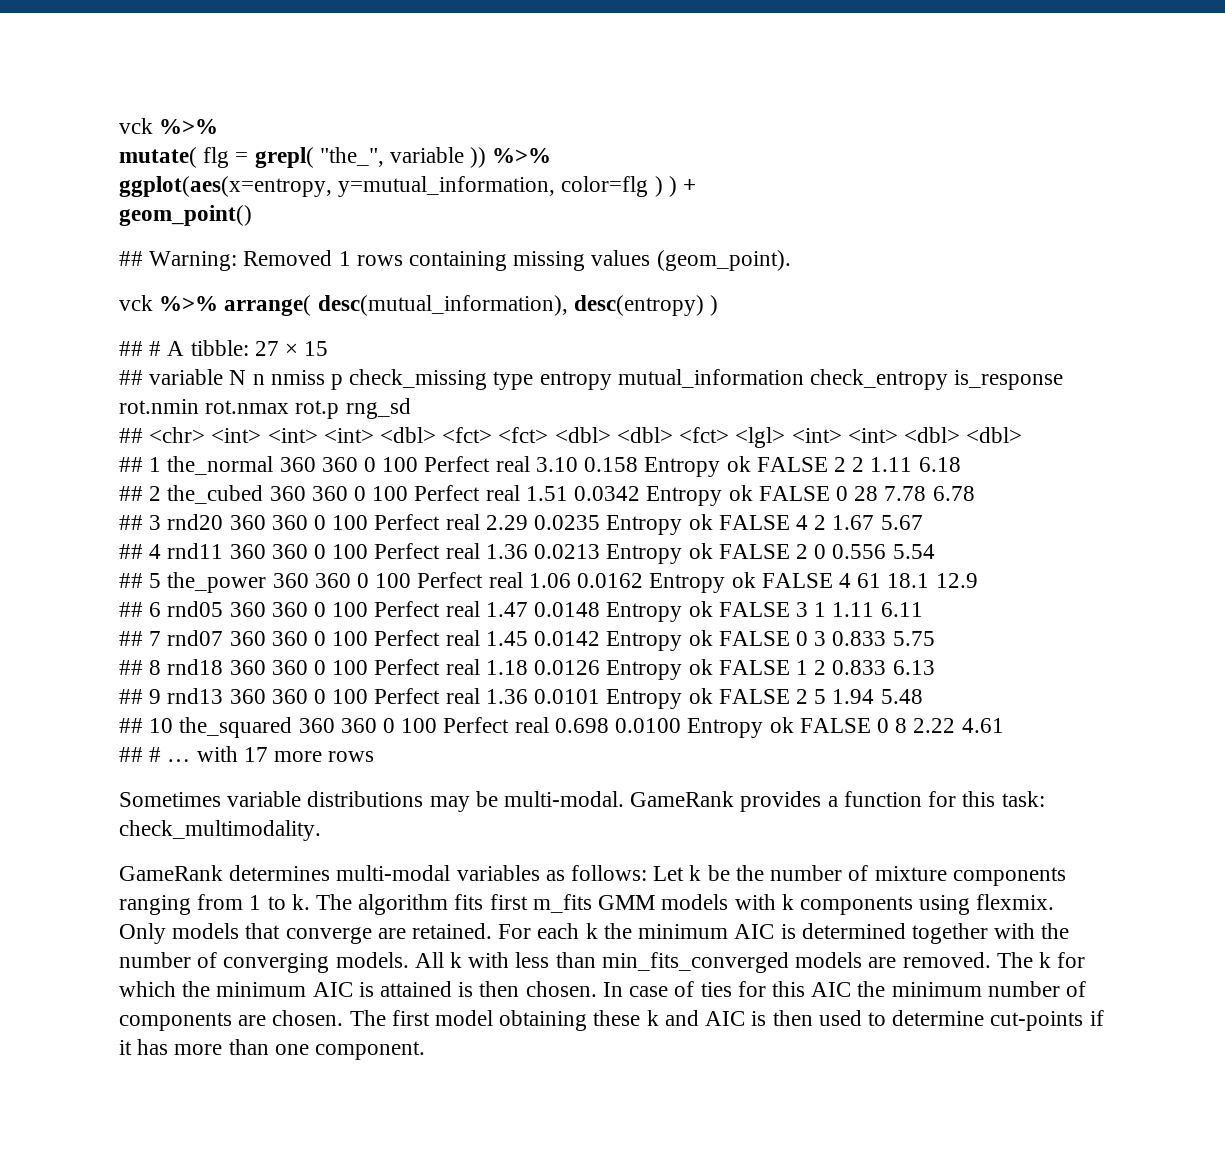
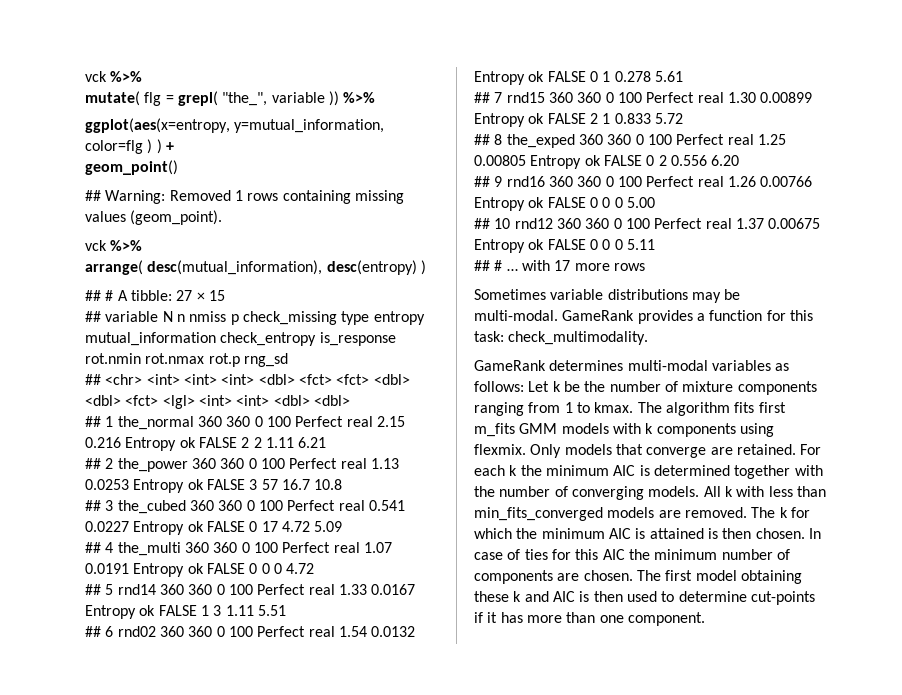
  ## Warning: Removed 1 rows containing missing values (geom_point).
- vck %>% arrange( desc(mutual_information), desc(entropy) )
+ vck %>%
+ arrange( desc(mutual_information), desc(entropy) )
- ## 1 the_normal 360 360 0 100 Perfect real 3.10 0.158 Entropy ok FALSE 2 2 1.11 6.18
+ ## 1 the_normal 360 360 0 100 Perfect real 2.15 0.216 Entropy ok FALSE 2 2 1.11 6.21
- ## 2 the_cubed 360 360 0 100 Perfect real 1.51 0.0342 Entropy ok FALSE 0 28 7.78 6.78
- ## 3 rnd20 360 360 0 100 Perfect real 2.29 0.0235 Entropy ok FALSE 4 2 1.67 5.67
- ## 4 rnd11 360 360 0 100 Perfect real 1.36 0.0213 Entropy ok FALSE 2 0 0.556 5.54
- ## 5 the_power 360 360 0 100 Perfect real 1.06 0.0162 Entropy ok FALSE 4 61 18.1 12.9
- ## 6 rnd05 360 360 0 100 Perfect real 1.47 0.0148 Entropy ok FALSE 3 1 1.11 6.11
- ## 7 rnd07 360 360 0 100 Perfect real 1.45 0.0142 Entropy ok FALSE 0 3 0.833 5.75
- ## 8 rnd18 360 360 0 100 Perfect real 1.18 0.0126 Entropy ok FALSE 1 2 0.833 6.13
- ## 9 rnd13 360 360 0 100 Perfect real 1.36 0.0101 Entropy ok FALSE 2 5 1.94 5.48
- ## 10 the_squared 360 360 0 100 Perfect real 0.698 0.0100 Entropy ok FALSE 0 8 2.22 4.61
+ ## 2 the_power 360 360 0 100 Perfect real 1.13 0.0253 Entropy ok FALSE 3 57 16.7 10.8
+ ## 3 the_cubed 360 360 0 100 Perfect real 0.541 0.0227 Entropy ok FALSE 0 17 4.72 5.09
+ ## 4 the_multi 360 360 0 100 Perfect real 1.07 0.0191 Entropy ok FALSE 0 0 0 4.72
+ ## 5 rnd14 360 360 0 100 Perfect real 1.33 0.0167 Entropy ok FALSE 1 3 1.11 5.51
+ ## 6 rnd02 360 360 0 100 Perfect real 1.54 0.0132 Entropy ok FALSE 0 1 0.278 5.61
+ ## 7 rnd15 360 360 0 100 Perfect real 1.30 0.00899 Entropy ok FALSE 2 1 0.833 5.72
+ ## 8 the_exped 360 360 0 100 Perfect real 1.25 0.00805 Entropy ok FALSE 0 2 0.556 6.20
+ ## 9 rnd16 360 360 0 100 Perfect real 1.26 0.00766 Entropy ok FALSE 0 0 0 5.00
+ ## 10 rnd12 360 360 0 100 Perfect real 1.37 0.00675 Entropy ok FALSE 0 0 0 5.11
- GameRank determines multi-modal variables as follows: Let k be the number of mixture components ranging from 1 to k.
+ GameRank determines multi-modal variables as follows: Let k be the number of mixture components ranging from 1 to kmax.

